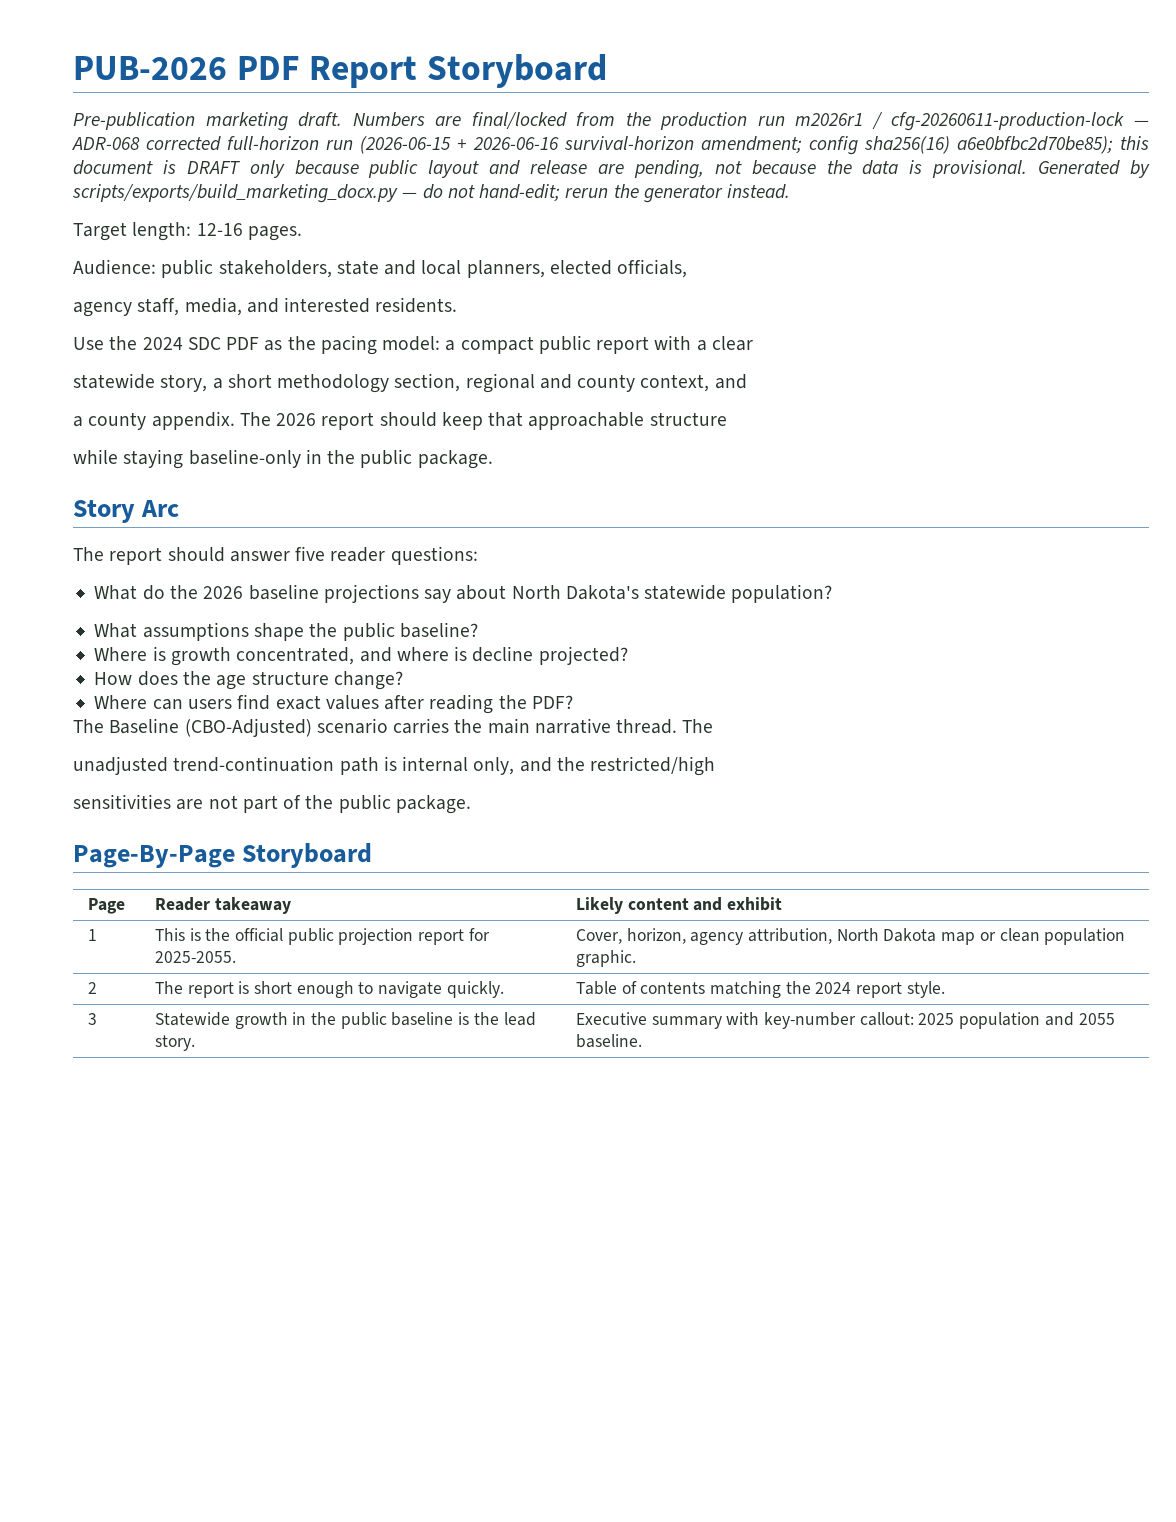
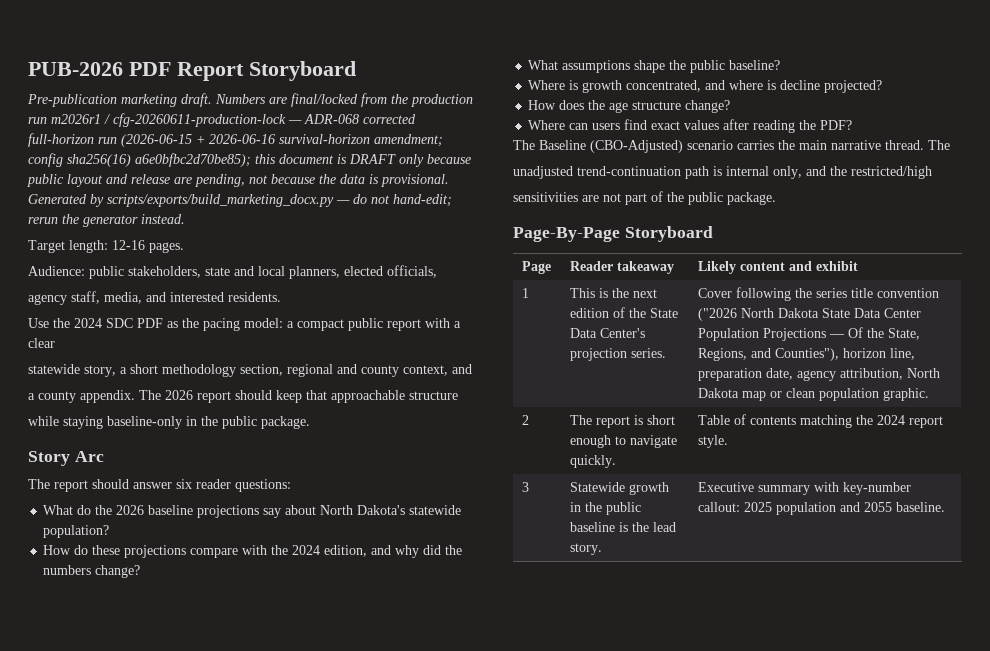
- The report should answer five reader questions:
+ The report should answer six reader questions:
+ How do these projections compare with the 2024 edition, and why did the numbers change?
- This is the official public projection report for 2025-2055. | Cover, horizon, agency attribution, North Dakota map or clean population graphic.
+ This is the next edition of the State Data Center's projection series. | Cover following the series title convention ("2026 North Dakota State Data Center Population Projections — Of the State, Regions, and Counties"), horizon line, preparation date, agency attribution, North Dakota map or clean population graphic.

